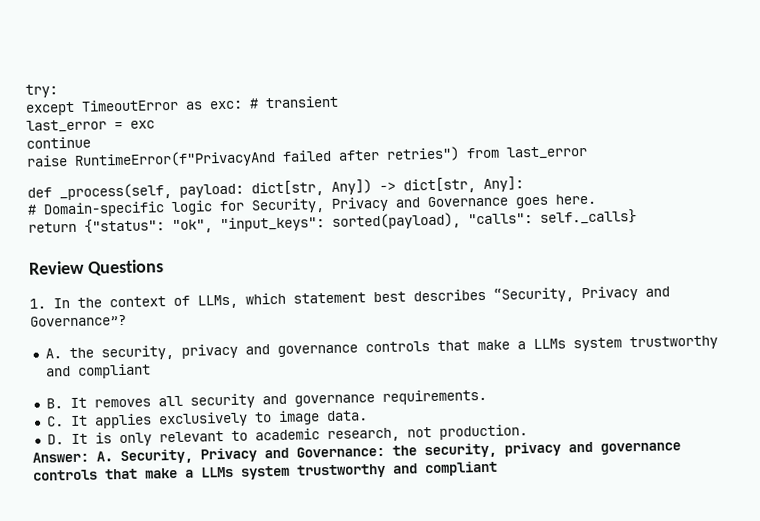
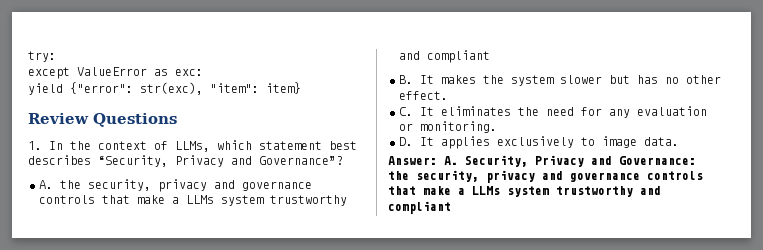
- except TimeoutError as exc: # transient
- last_error = exc
- continue
- raise RuntimeError(f"PrivacyAnd failed after retries") from last_error
- def _process(self, payload: dict[str, Any]) -> dict[str, Any]:
- # Domain-specific logic for Security, Privacy and Governance goes here.
- return {"status": "ok", "input_keys": sorted(payload), "calls": self._calls}
+ except ValueError as exc:
+ yield {"error": str(exc), "item": item}
- B. It removes all security and governance requirements.
- C. It applies exclusively to image data.
+ B. It makes the system slower but has no other effect.
+ C. It eliminates the need for any evaluation or monitoring.
+ D. It applies exclusively to image data.
- D. It is only relevant to academic research, not production.

